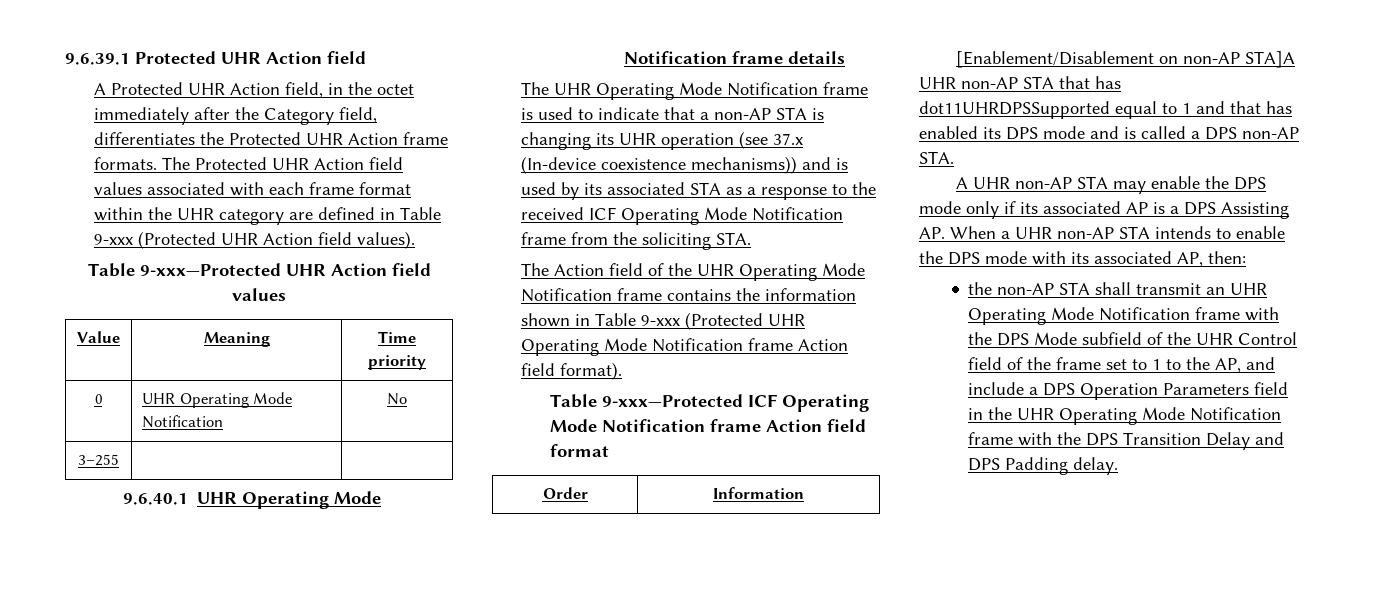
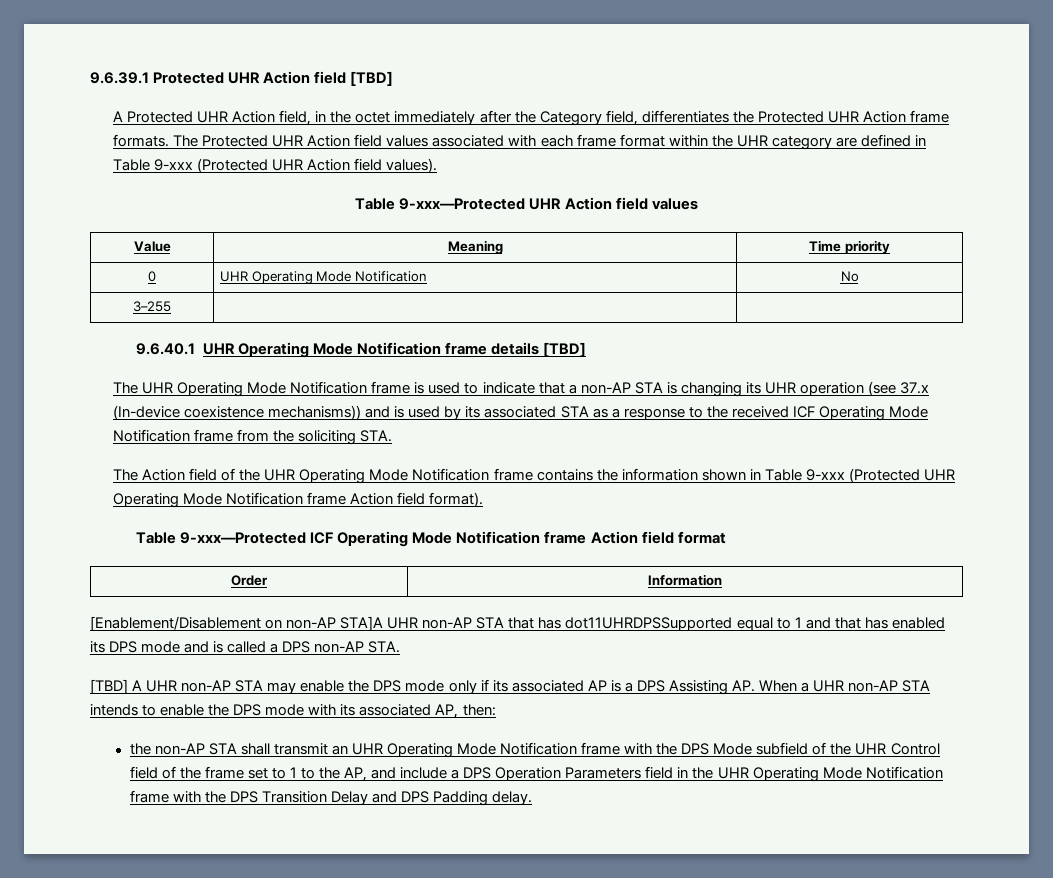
- 9.6.39.1 Protected UHR Action field
+ 9.6.39.1 Protected UHR Action field [TBD]
- 9.6.40.1 UHR Operating Mode Notification frame details
+ 9.6.40.1 UHR Operating Mode Notification frame details [TBD]
- A UHR non-AP STA may enable the DPS mode only if its associated AP is a DPS Assisting AP. When a UHR non-AP STA intends to enable the DPS mode with its associated AP, then:
+ [TBD] A UHR non-AP STA may enable the DPS mode only if its associated AP is a DPS Assisting AP. When a UHR non-AP STA intends to enable the DPS mode with its associated AP, then:

